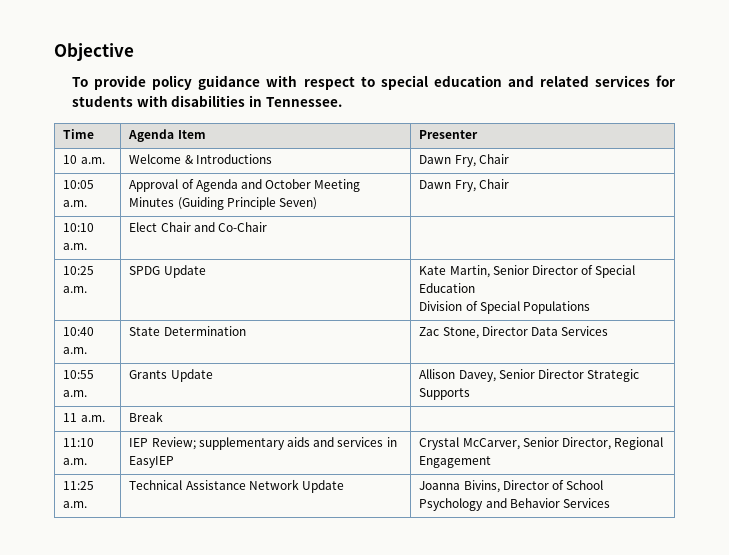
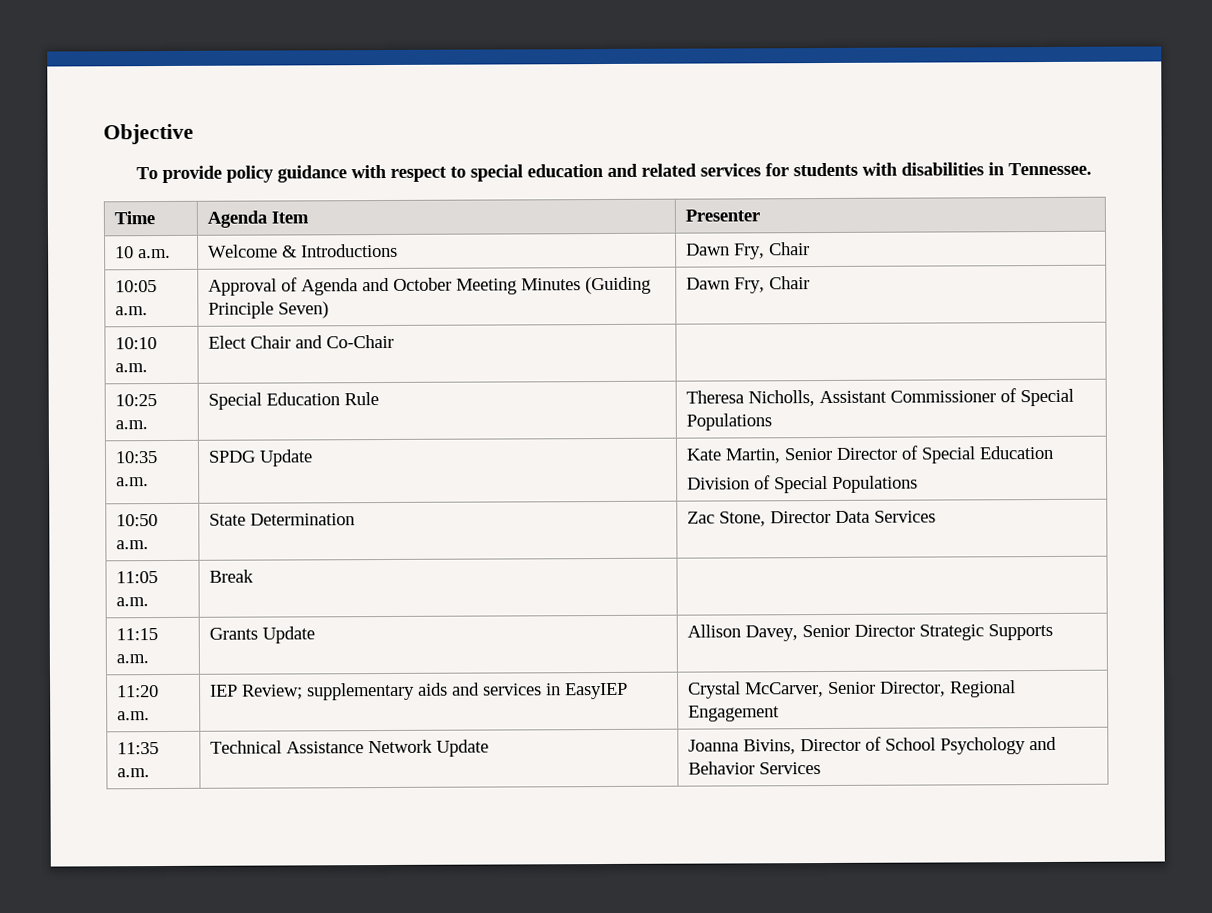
- 10:25 a.m. | SPDG Update | Kate Martin, Senior Director of Special Education
+ 10:25 a.m. | Special Education Rule | Theresa Nicholls, Assistant Commissioner of Special Populations
+ 10:35 a.m. | SPDG Update | Kate Martin, Senior Director of Special Education
- 10:40 a.m. | State Determination | Zac Stone, Director Data Services
+ 10:50 a.m. | State Determination | Zac Stone, Director Data Services
- 10:55 a.m. | Grants Update | Allison Davey, Senior Director Strategic Supports
+ 11:05 a.m. | Break |
+ 11:15 a.m. | Grants Update | Allison Davey, Senior Director Strategic Supports
- 11 a.m. | Break |
- 11:10 a.m. | IEP Review; supplementary aids and services in EasyIEP | Crystal McCarver, Senior Director, Regional Engagement
+ 11:20 a.m. | IEP Review; supplementary aids and services in EasyIEP | Crystal McCarver, Senior Director, Regional Engagement
- 11:25 a.m. | Technical Assistance Network Update | Joanna Bivins, Director of School Psychology and Behavior Services
+ 11:35 a.m. | Technical Assistance Network Update | Joanna Bivins, Director of School Psychology and Behavior Services

